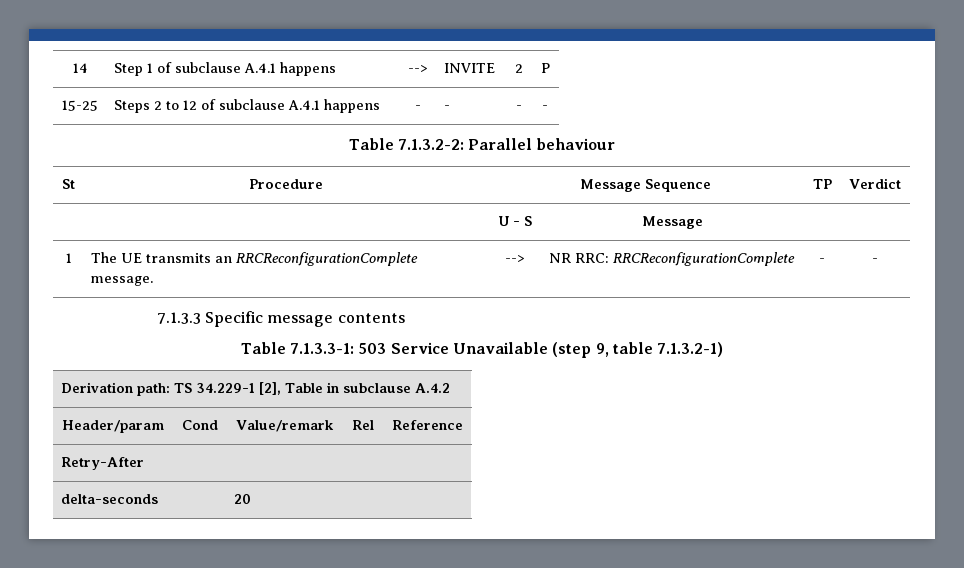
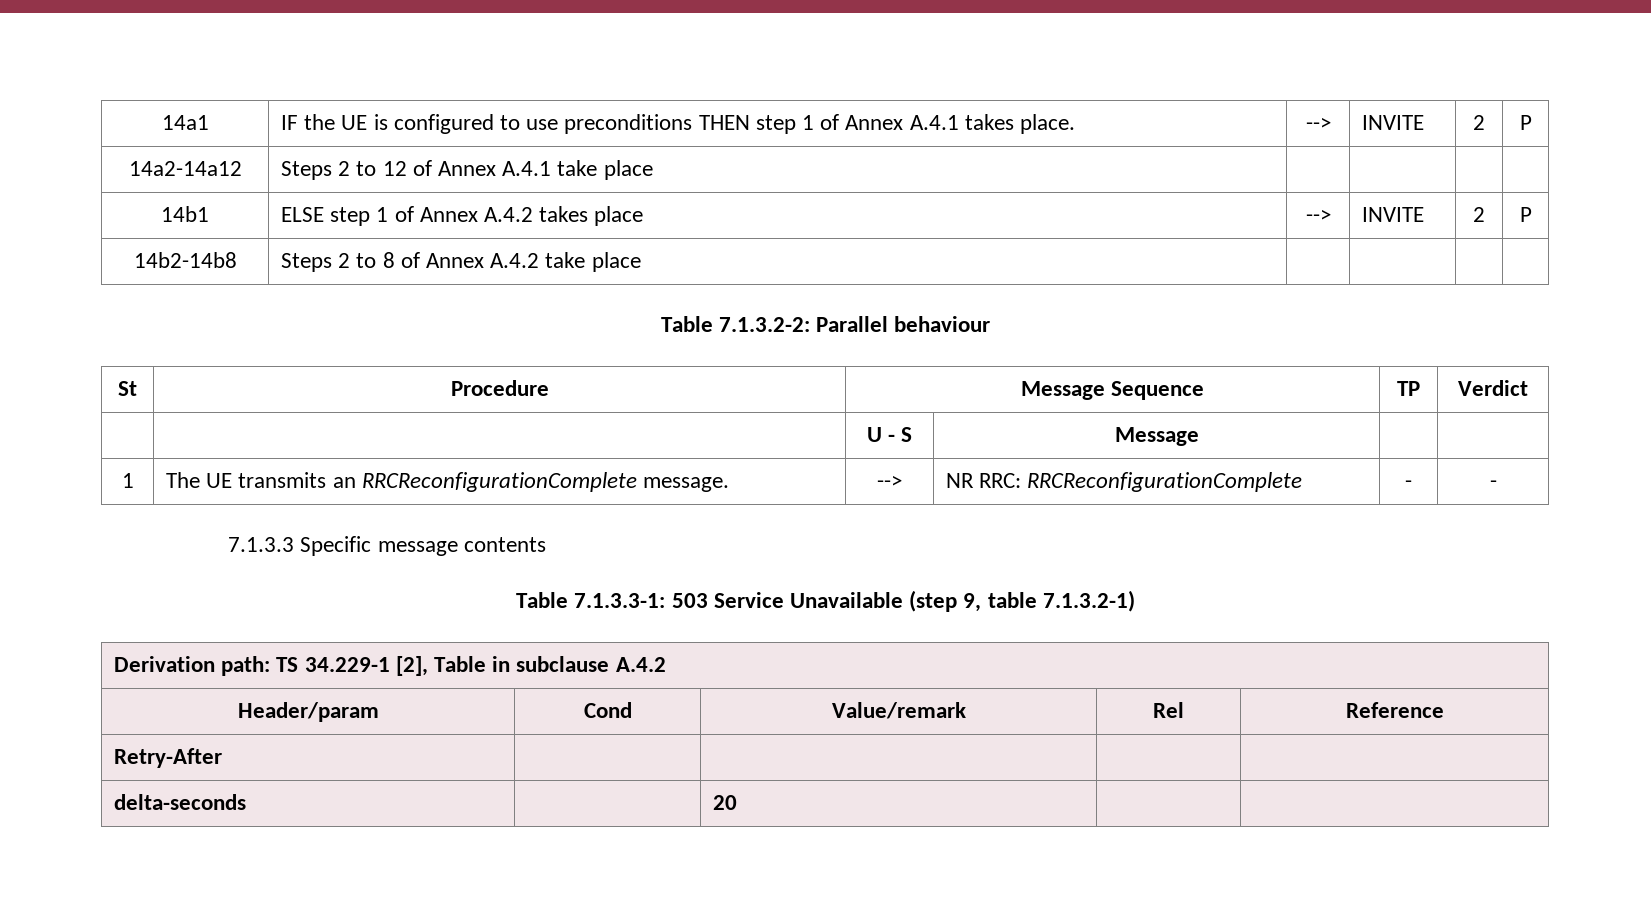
- 14 | Step 1 of subclause A.4.1 happens | --> | INVITE | 2 | P
- 15-25 | Steps 2 to 12 of subclause A.4.1 happens | - | - | - | -
+ 14a1 | IF the UE is configured to use preconditions THEN step 1 of Annex A.4.1 takes place. | --> | INVITE | 2 | P
+ 14a2-14a12 | Steps 2 to 12 of Annex A.4.1 take place | | | |
+ 14b1 | ELSE step 1 of Annex A.4.2 takes place | --> | INVITE | 2 | P
+ 14b2-14b8 | Steps 2 to 8 of Annex A.4.2 take place | | | |

